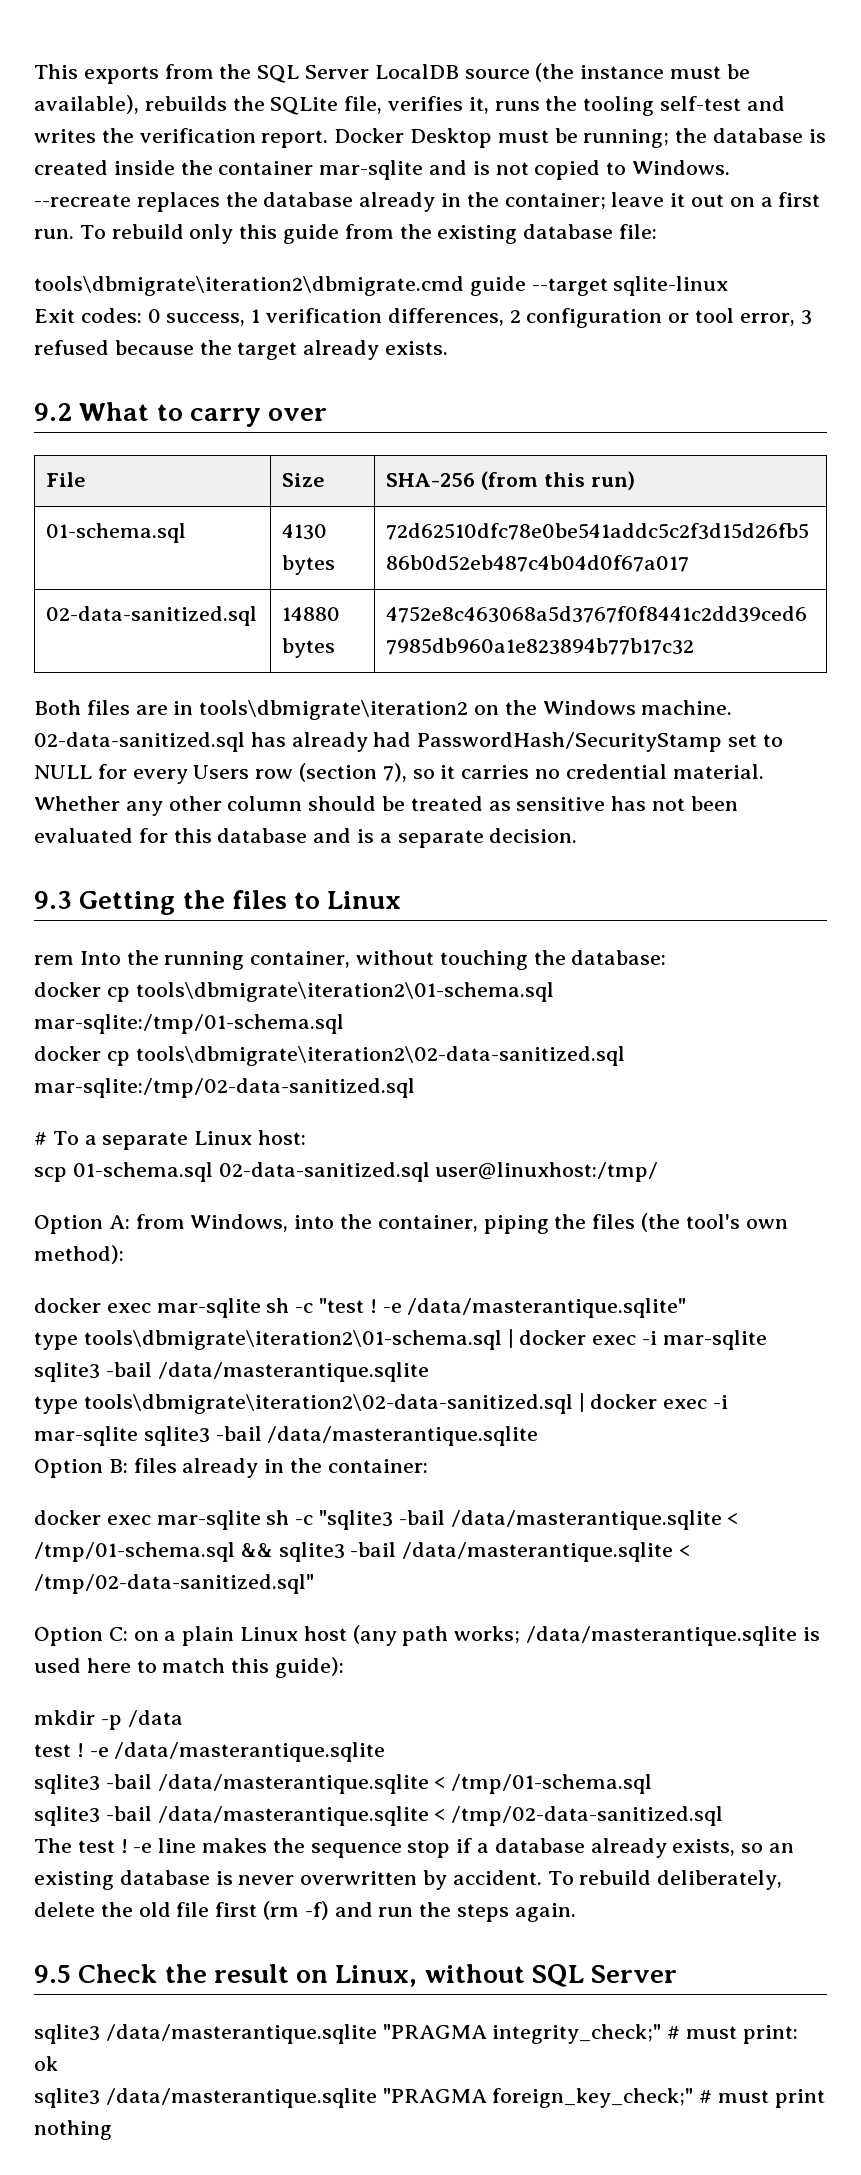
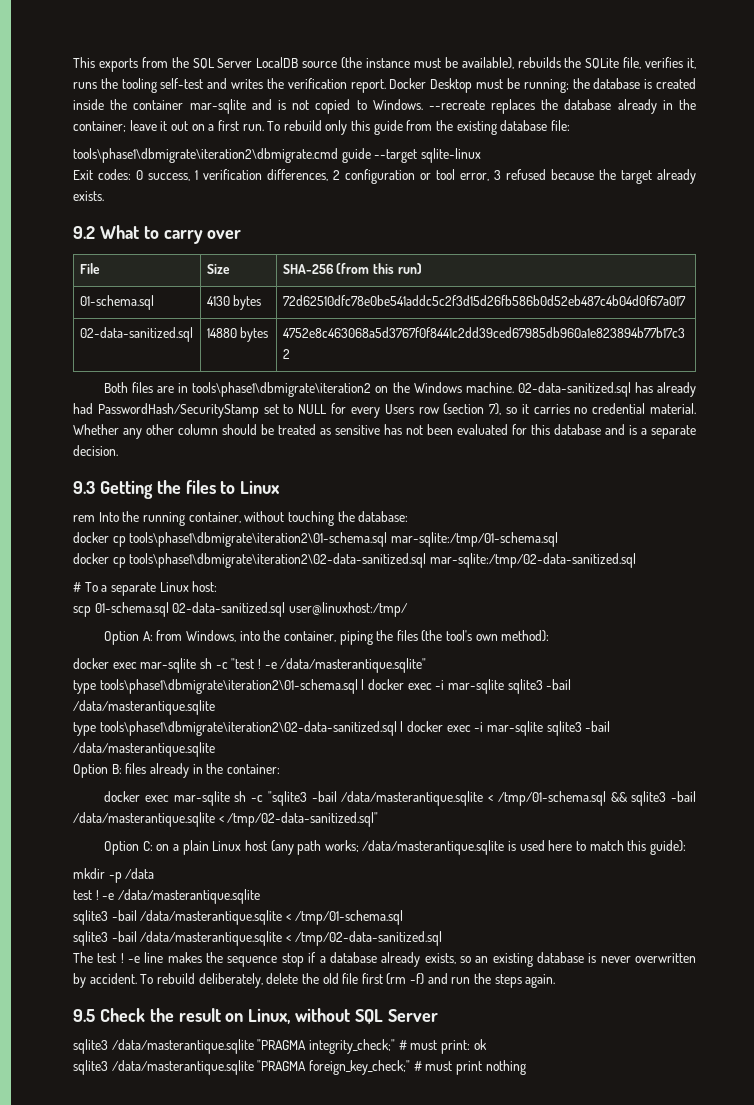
- tools\dbmigrate\iteration2\dbmigrate.cmd guide --target sqlite-linux
+ tools\phase1\dbmigrate\iteration2\dbmigrate.cmd guide --target sqlite-linux
- Both files are in tools\dbmigrate\iteration2 on the Windows machine.
+ Both files are in tools\phase1\dbmigrate\iteration2 on the Windows machine.
- docker cp tools\dbmigrate\iteration2\01-schema.sql mar-sqlite:/tmp/01-schema.sql
+ docker cp tools\phase1\dbmigrate\iteration2\01-schema.sql mar-sqlite:/tmp/01-schema.sql
- docker cp tools\dbmigrate\iteration2\02-data-sanitized.sql mar-sqlite:/tmp/02-data-sanitized.sql
+ docker cp tools\phase1\dbmigrate\iteration2\02-data-sanitized.sql mar-sqlite:/tmp/02-data-sanitized.sql
- type tools\dbmigrate\iteration2\01-schema.sql | docker exec -i mar-sqlite sqlite3 -bail /data/masterantique.sqlite
+ type tools\phase1\dbmigrate\iteration2\01-schema.sql | docker exec -i mar-sqlite sqlite3 -bail /data/masterantique.sqlite
- type tools\dbmigrate\iteration2\02-data-sanitized.sql | docker exec -i mar-sqlite sqlite3 -bail /data/masterantique.sqlite
+ type tools\phase1\dbmigrate\iteration2\02-data-sanitized.sql | docker exec -i mar-sqlite sqlite3 -bail /data/masterantique.sqlite

